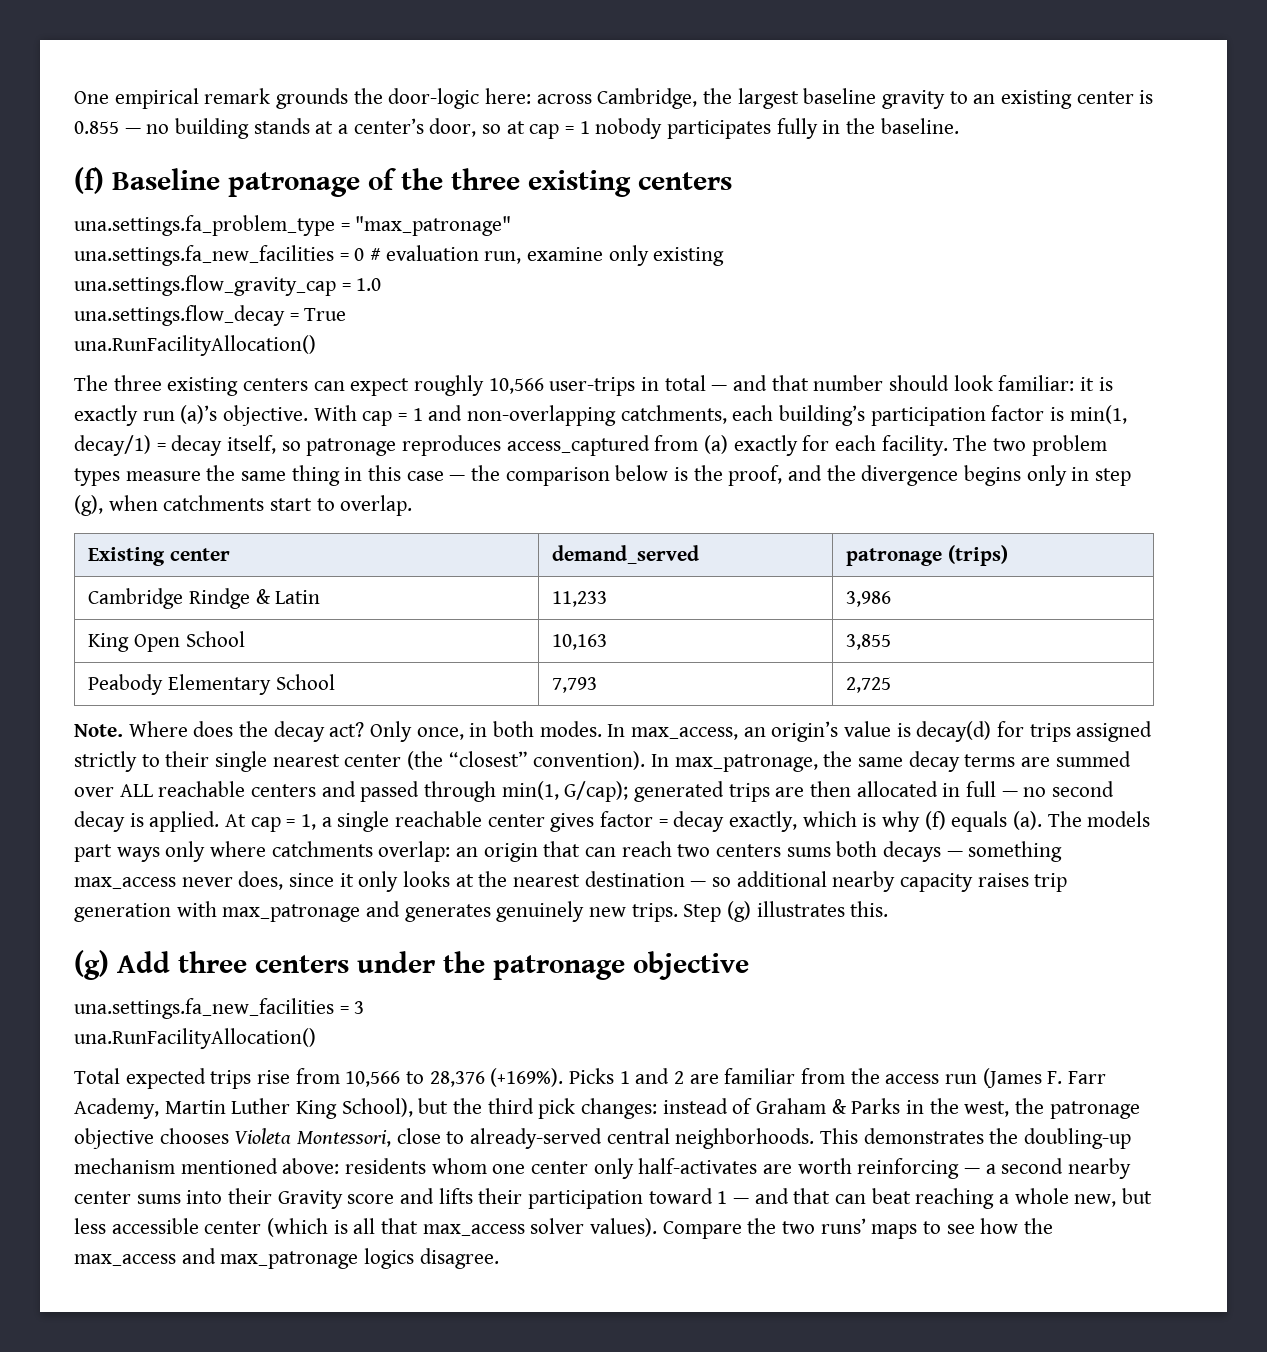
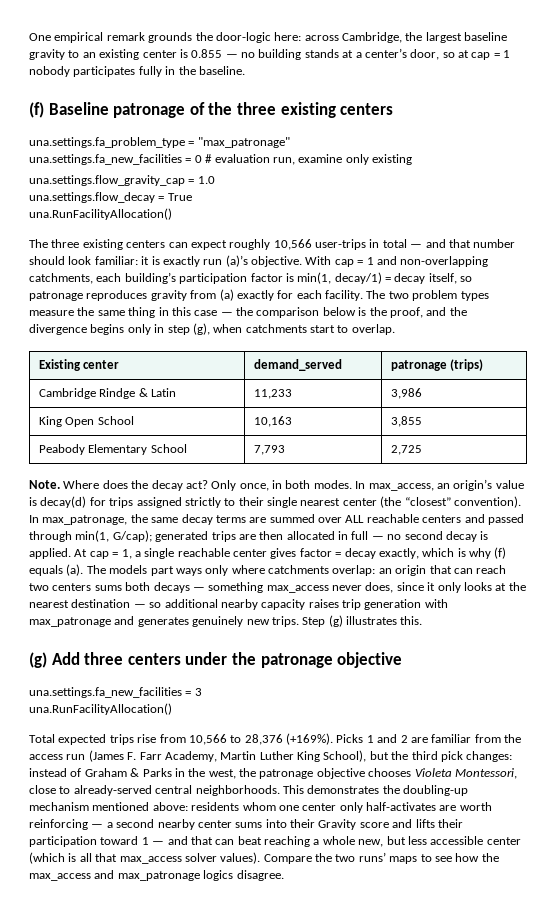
- With cap = 1 and non-overlapping catchments, each building’s participation factor is min(1, decay/1) = decay itself, so patronage reproduces access_captured from (a) exactly for each facility.
+ With cap = 1 and non-overlapping catchments, each building’s participation factor is min(1, decay/1) = decay itself, so patronage reproduces gravity from (a) exactly for each facility.

